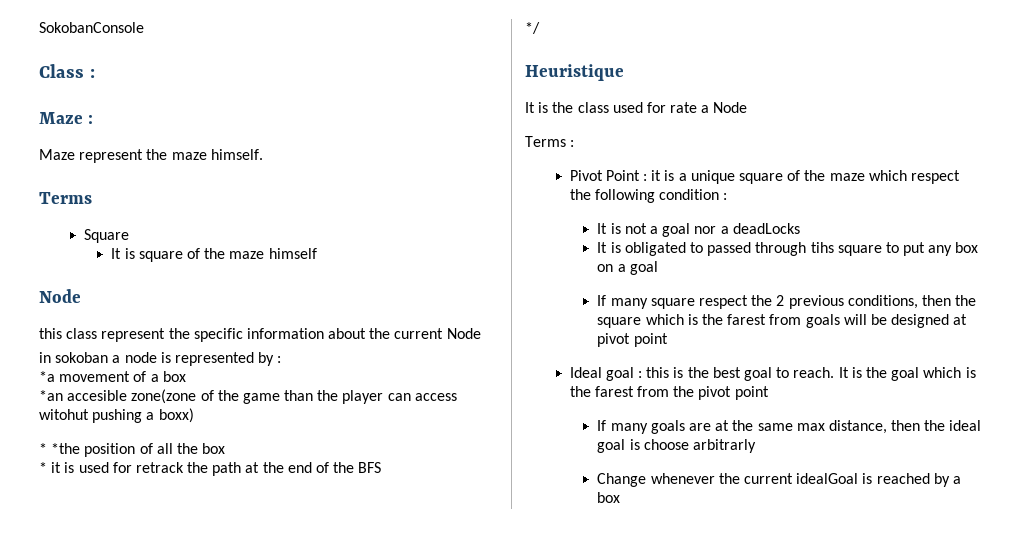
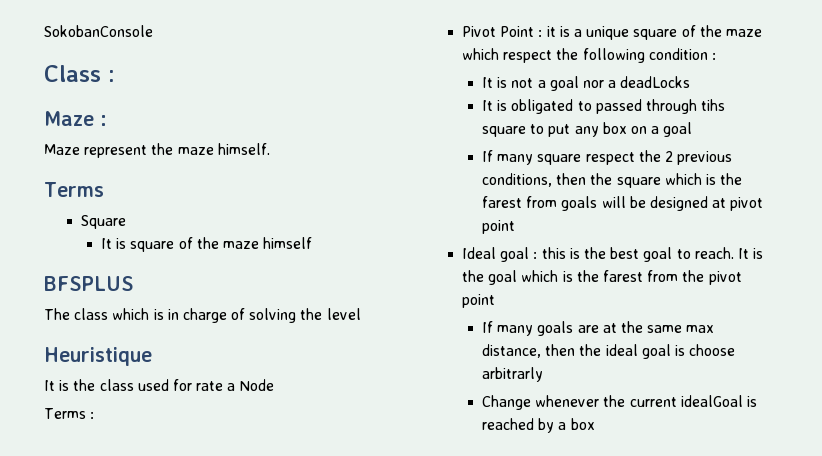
  It is square of the maze himself
- Node
- this class represent the specific information about the current Node
- in sokoban a node is represented by :
- *a movement of a box
- *an accesible zone(zone of the game than the player can access witohut pushing a boxx)
- * *the position of all the box
- * it is used for retrack the path at the end of the BFS
- */
+ BFSPLUS
+ The class which is in charge of solving the level

